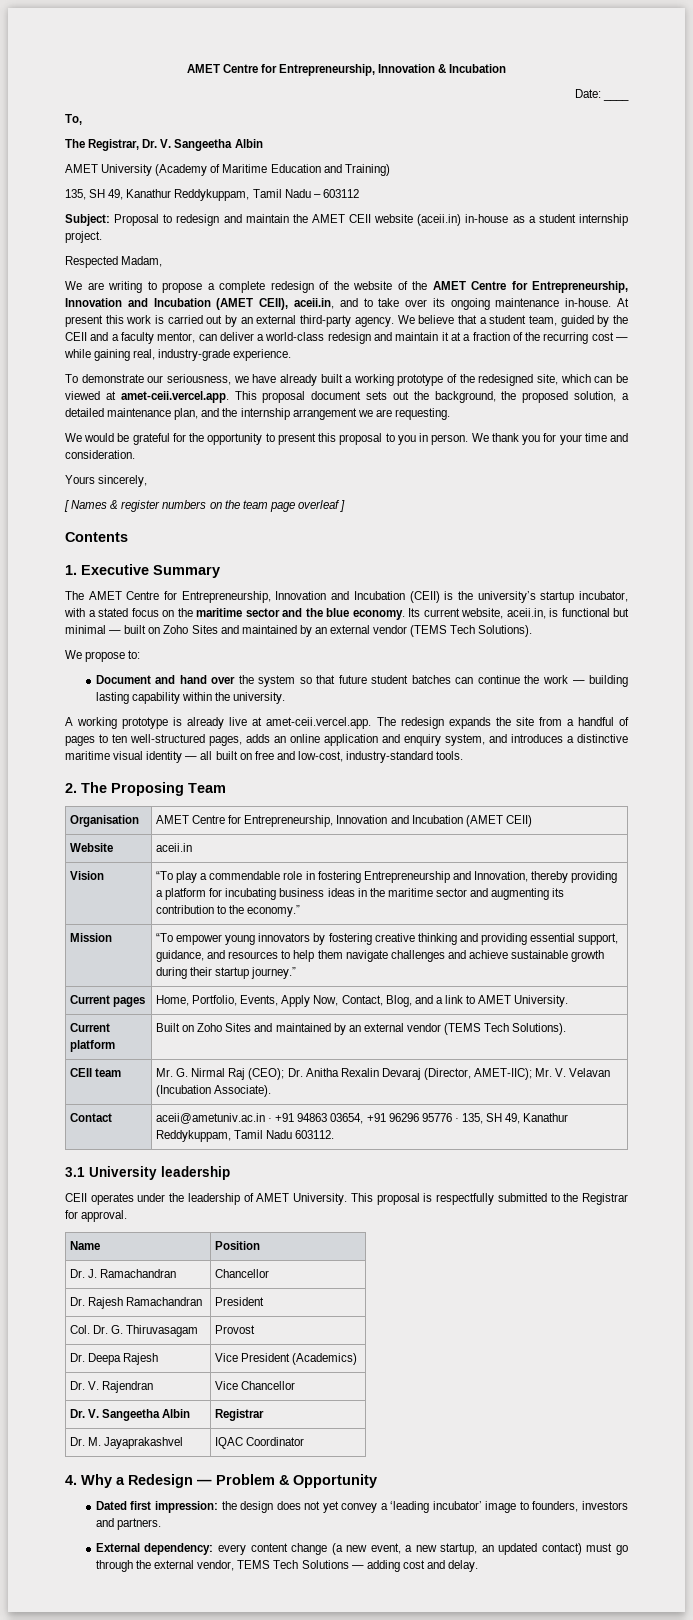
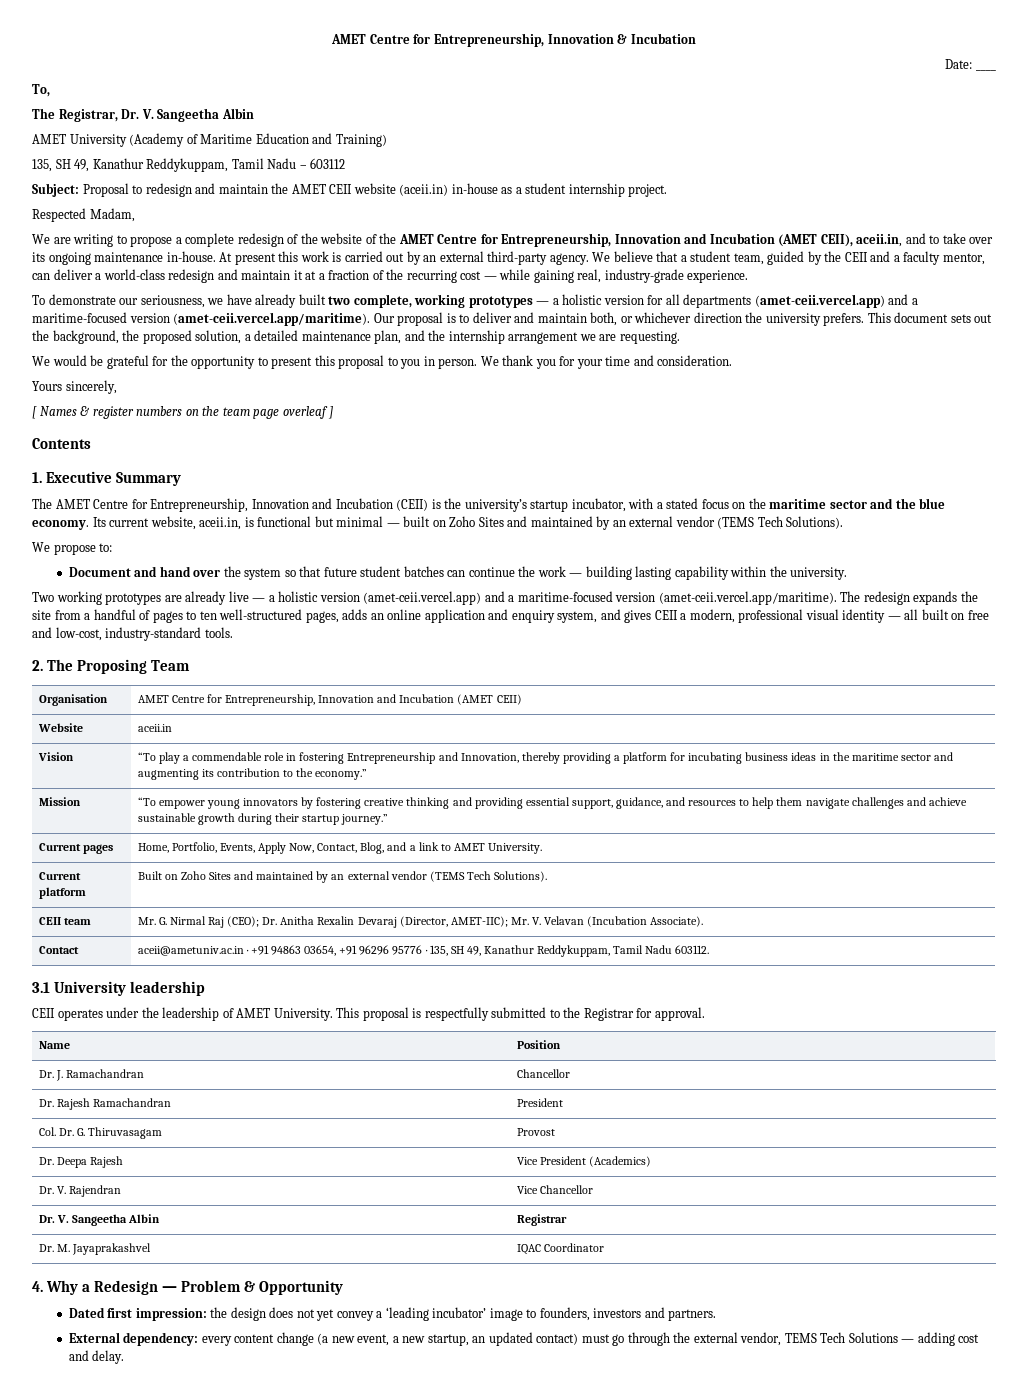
- To demonstrate our seriousness, we have already built a working prototype of the redesigned site, which can be viewed at amet-ceii.vercel.app. This proposal document sets out the background, the proposed solution, a detailed maintenance plan, and the internship arrangement we are requesting.
+ To demonstrate our seriousness, we have already built two complete, working prototypes — a holistic version for all departments (amet-ceii.vercel.app) and a maritime-focused version (amet-ceii.vercel.app/maritime). Our proposal is to deliver and maintain both, or whichever direction the university prefers. This document sets out the background, the proposed solution, a detailed maintenance plan, and the internship arrangement we are requesting.
- A working prototype is already live at amet-ceii.vercel.app. The redesign expands the site from a handful of pages to ten well-structured pages, adds an online application and enquiry system, and introduces a distinctive maritime visual identity — all built on free and low-cost, industry-standard tools.
+ Two working prototypes are already live — a holistic version (amet-ceii.vercel.app) and a maritime-focused version (amet-ceii.vercel.app/maritime). The redesign expands the site from a handful of pages to ten well-structured pages, adds an online application and enquiry system, and gives CEII a modern, professional visual identity — all built on free and low-cost, industry-standard tools.

